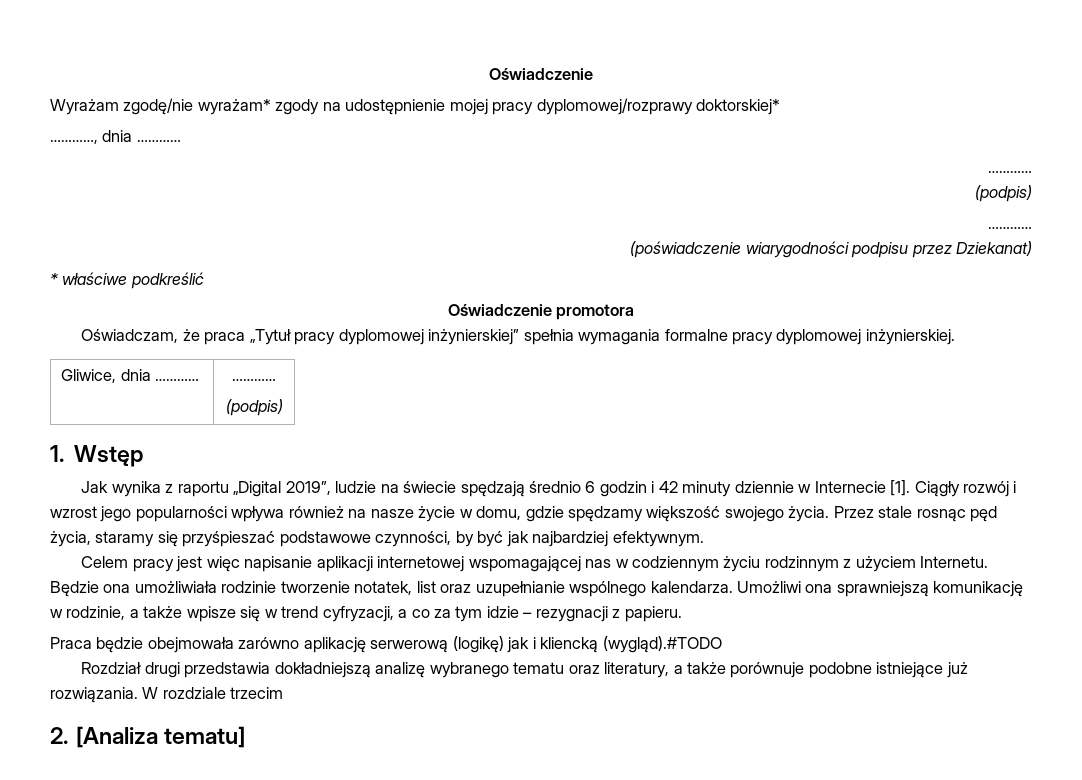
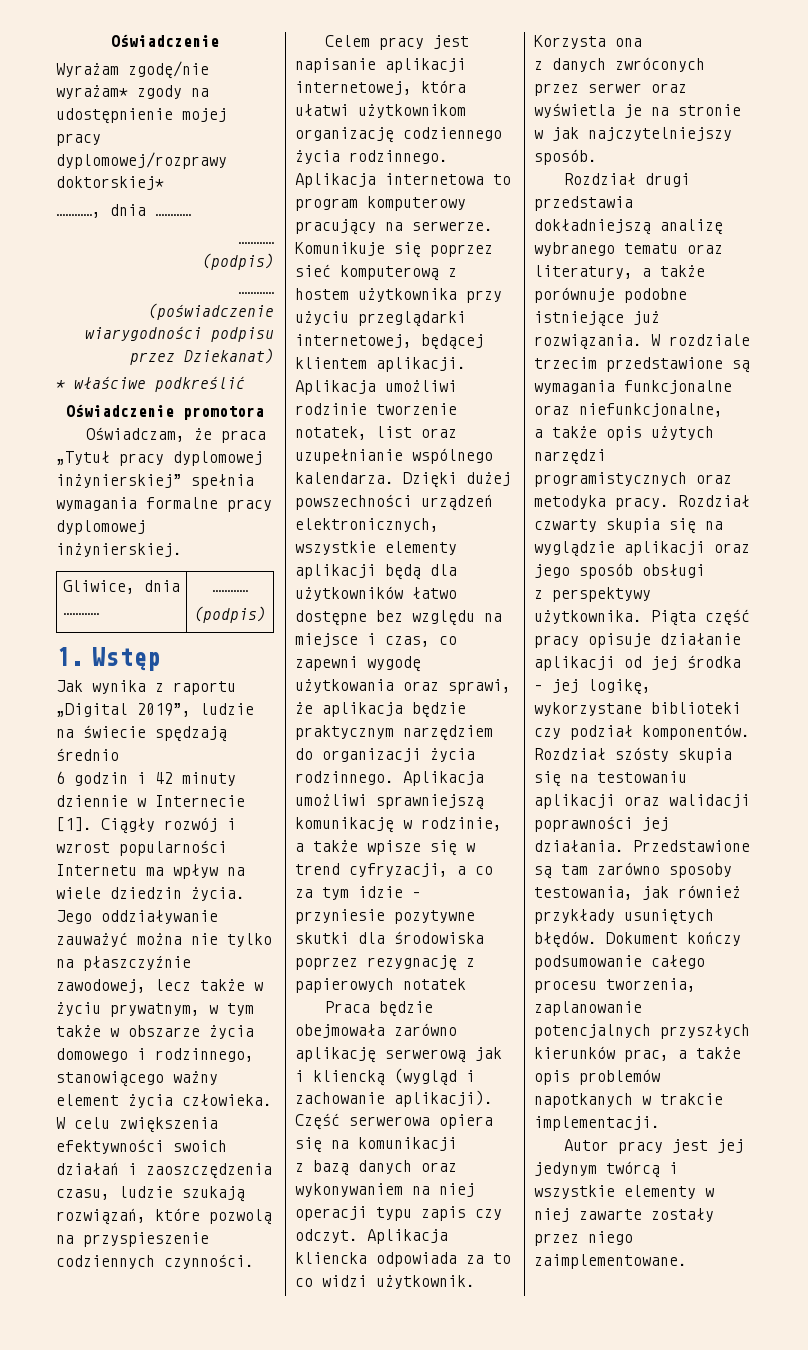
- Jak wynika z raportu „Digital 2019”, ludzie na świecie spędzają średnio 6 godzin i 42 minuty dziennie w Internecie [1].
+ Jak wynika z raportu „Digital 2019”, ludzie na świecie spędzają średnio
+ 6 godzin i 42 minuty dziennie w Internecie [1].
- Ciągły rozwój i wzrost jego popularności wpływa również na nasze życie w domu, gdzie spędzamy większość swojego życia. Przez stale rosnąc pęd życia, staramy się przyśpieszać podstawowe czynności, by być jak najbardziej efektywnym.
+ Ciągły rozwój i wzrost popularności Internetu ma wpływ na wiele dziedzin życia. Jego oddziaływanie zauważyć można nie tylko na płaszczyźnie zawodowej, lecz także w życiu prywatnym, w tym także w obszarze życia domowego i rodzinnego, stanowiącego ważny element życia człowieka. W celu zwiększenia efektywności swoich działań i zaoszczędzenia czasu, ludzie szukają rozwiązań, które pozwolą na przyspieszenie codziennych czynności.
- Celem pracy jest więc napisanie aplikacji internetowej wspomagającej nas w codziennym życiu rodzinnym z użyciem Internetu. Będzie ona umożliwiała rodzinie tworzenie notatek, list oraz uzupełnianie wspólnego kalendarza.
+ Celem pracy jest napisanie aplikacji internetowej, która ułatwi użytkownikom organizację codziennego życia rodzinnego. Aplikacja internetowa to program komputerowy pracujący na serwerze. Komunikuje się poprzez sieć komputerową z hostem użytkownika przy użyciu przeglądarki internetowej, będącej klientem aplikacji. Aplikacja umożliwi rodzinie tworzenie notatek, list oraz uzupełnianie wspólnego kalendarza.
- Umożliwi ona sprawniejszą komunikację w rodzinie, a także wpisze się w trend cyfryzacji, a co za tym idzie – rezygnacji z papieru.
+ Dzięki dużej powszechności urządzeń elektronicznych, wszystkie elementy aplikacji będą dla użytkowników łatwo dostępne bez względu na miejsce i czas, co zapewni wygodę użytkowania oraz sprawi, że aplikacja będzie praktycznym narzędziem do organizacji życia rodzinnego. Aplikacja umożliwi sprawniejszą komunikację w rodzinie, a także wpisze się w trend cyfryzacji, a co za tym idzie – przyniesie pozytywne skutki dla środowiska poprzez rezygnację z papierowych notatek
- Praca będzie obejmowała zarówno aplikację serwerową (logikę) jak i kliencką (wygląd).#TODO
+ Praca będzie obejmowała zarówno aplikację serwerową jak i kliencką (wygląd i zachowanie aplikacji). Część serwerowa opiera się na komunikacji
+ z bazą danych oraz wykonywaniem na niej operacji typu zapis czy odczyt. Aplikacja kliencka odpowiada za to co widzi użytkownik. Korzysta ona
+ z danych zwróconych przez serwer oraz wyświetla je na stronie w jak najczytelniejszy sposób.
- W rozdziale trzecim
- 2. [Analiza tematu]
+ W rozdziale trzecim przedstawione są wymagania funkcjonalne oraz niefunkcjonalne,
+ a także opis użytych narzędzi programistycznych oraz metodyka pracy. Rozdział czwarty skupia się na wyglądzie aplikacji oraz jego sposób obsługi
+ z perspektywy użytkownika. Piąta część pracy opisuje działanie aplikacji od jej środka – jej logikę, wykorzystane biblioteki czy podział komponentów. Rozdział szósty skupia się na testowaniu aplikacji oraz walidacji poprawności jej działania. Przedstawione są tam zarówno sposoby testowania, jak również przykłady usuniętych błędów. Dokument kończy podsumowanie całego procesu tworzenia, zaplanowanie potencjalnych przyszłych kierunków prac, a także opis problemów napotkanych w trakcie implementacji.
+ Autor pracy jest jej jedynym twórcą i wszystkie elementy w niej zawarte zostały przez niego zaimplementowane.

